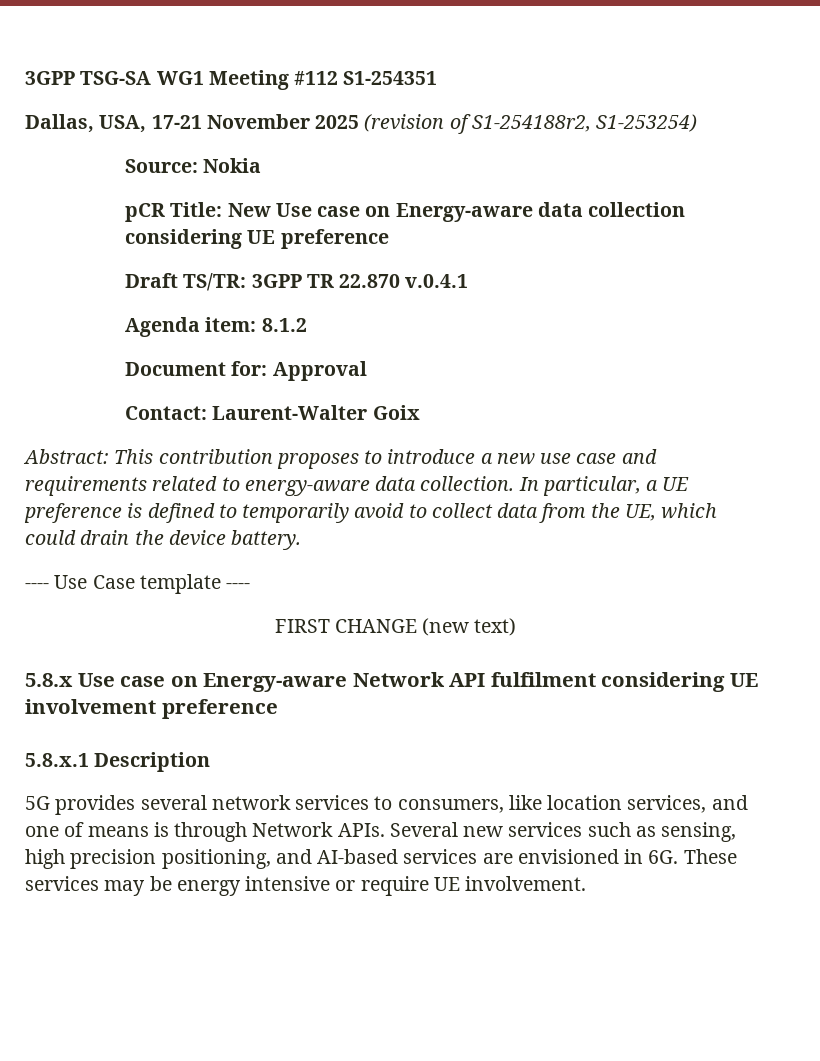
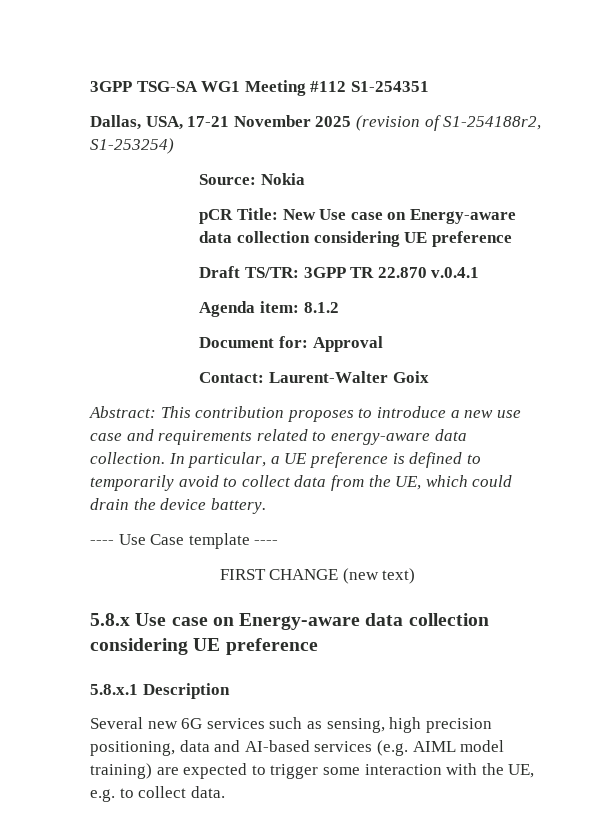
- 5.8.x Use case on Energy-aware Network API fulfilment considering UE involvement preference
+ 5.8.x Use case on Energy-aware data collection considering UE preference
- 5G provides several network services to consumers, like location services, and one of means is through Network APIs. Several new services such as sensing, high precision positioning, and AI-based services are envisioned in 6G. These services may be energy intensive or require UE involvement.
+ Several new 6G services such as sensing, high precision positioning, data and AI-based services (e.g. AIML model training) are expected to trigger some interaction with the UE, e.g. to collect data.

